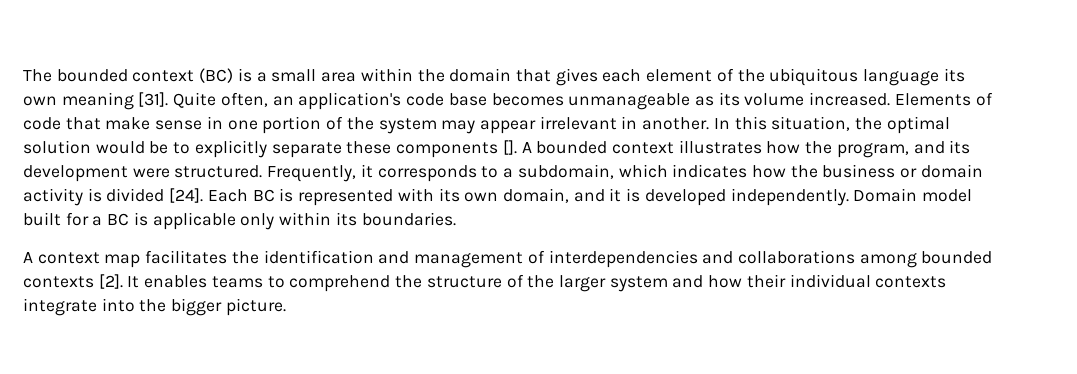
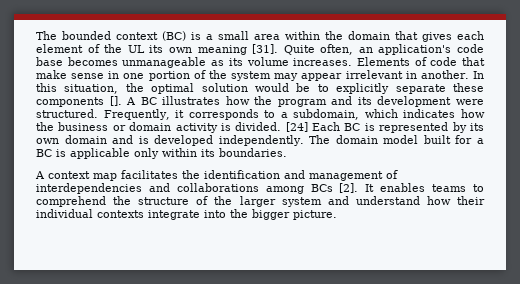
- The bounded context (BC) is a small area within the domain that gives each element of the ubiquitous language its own meaning [31].
+ The bounded context (BC) is a small area within the domain that gives each element of the UL its own meaning [31].
- Quite often, an application's code base becomes unmanageable as its volume increased.
+ Quite often, an application's code base becomes unmanageable as its volume increases.
- A bounded context illustrates how the program, and its development were structured.
+ A BC illustrates how the program and its development were structured.
- Frequently, it corresponds to a subdomain, which indicates how the business or domain activity is divided [24]. Each BC is represented with its own domain, and it is developed independently.
+ Frequently, it corresponds to a subdomain, which indicates how the business or domain activity is divided. [24] Each BC is represented by its own domain and is developed independently.
- Domain model built for a BC is applicable only within its boundaries.
+ The domain model built for a BC is applicable only within its boundaries.
- A context map facilitates the identification and management of interdependencies and collaborations among bounded contexts [2].
+ A context map facilitates the identification and management of interdependencies and collaborations among BCs [2].
- It enables teams to comprehend the structure of the larger system and how their individual contexts integrate into the bigger picture.
+ It enables teams to comprehend the structure of the larger system and understand how their individual contexts integrate into the bigger picture.

